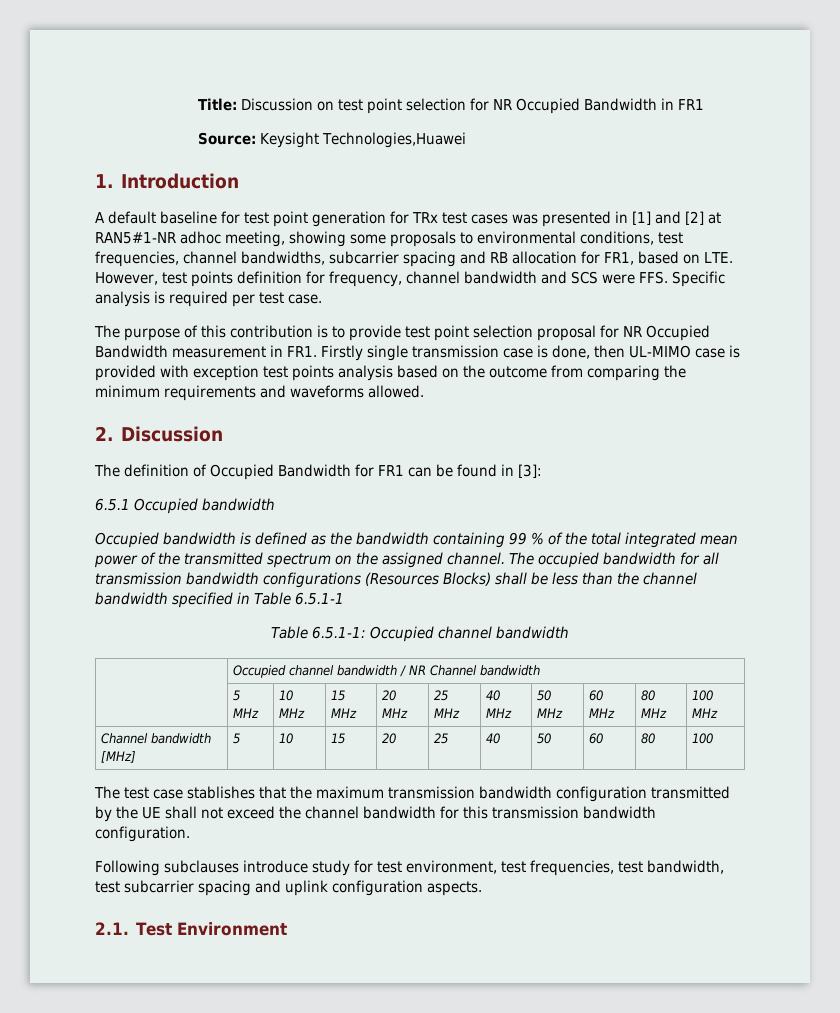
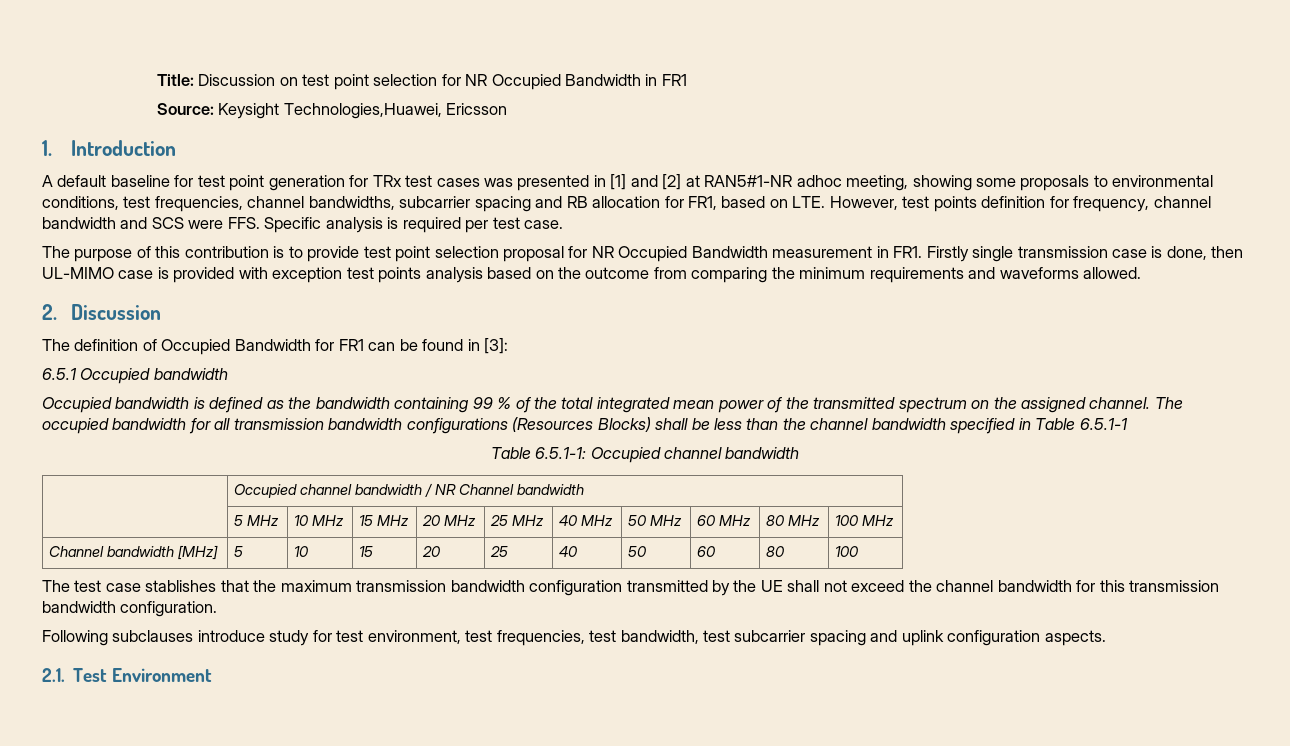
- Source: Keysight Technologies,Huawei
+ Source: Keysight Technologies,Huawei, Ericsson

